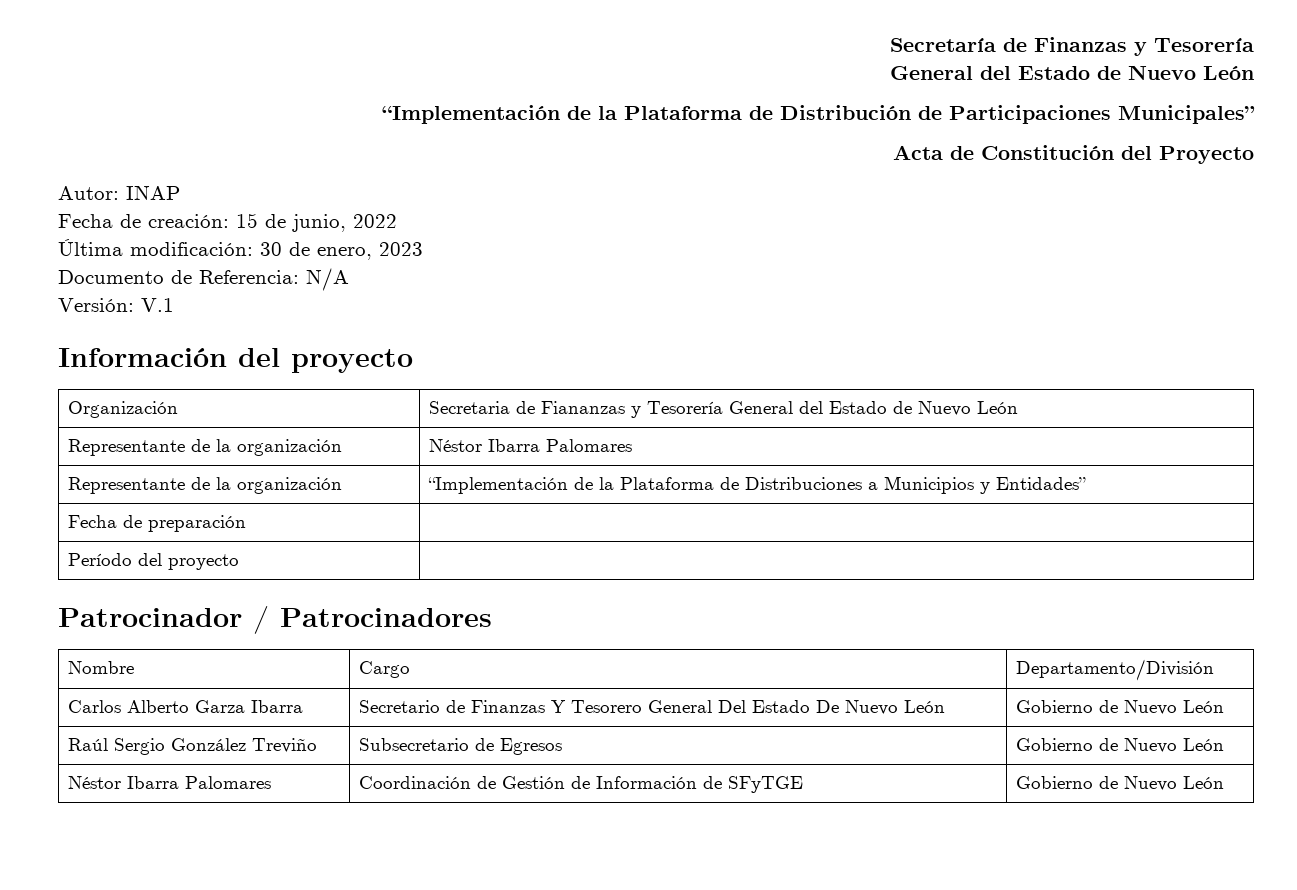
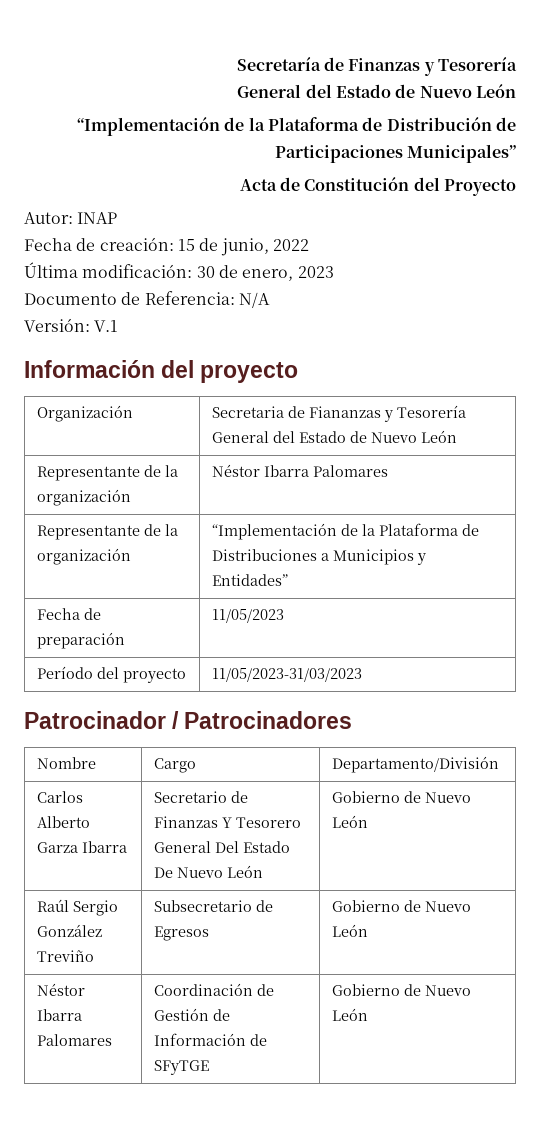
- Fecha de preparación |
+ Fecha de preparación | 11/05/2023
- Período del proyecto |
+ Período del proyecto | 11/05/2023-31/03/2023

